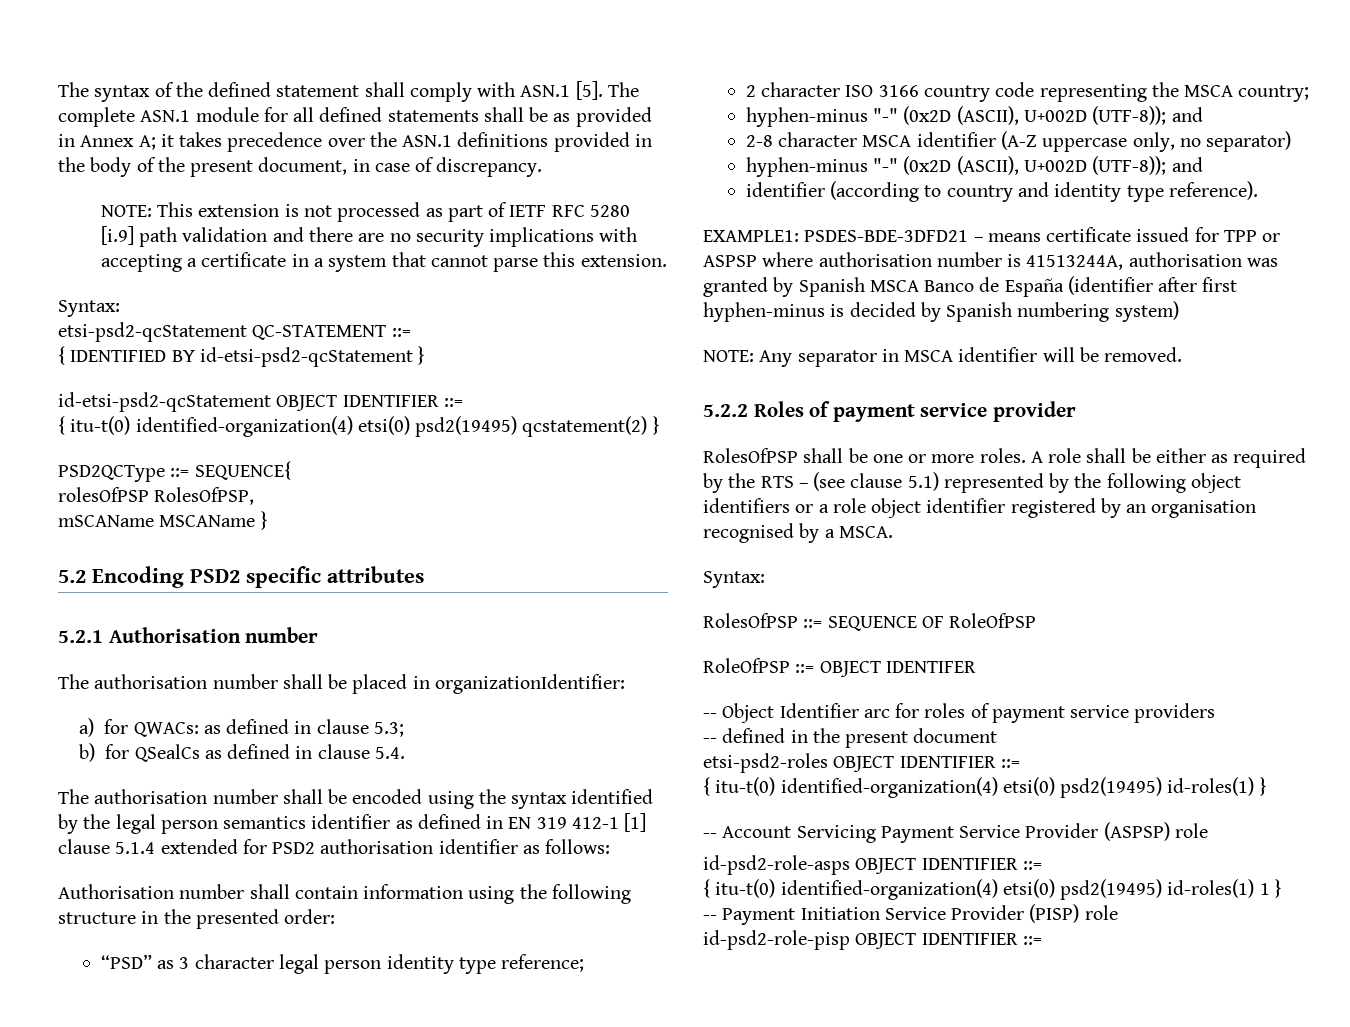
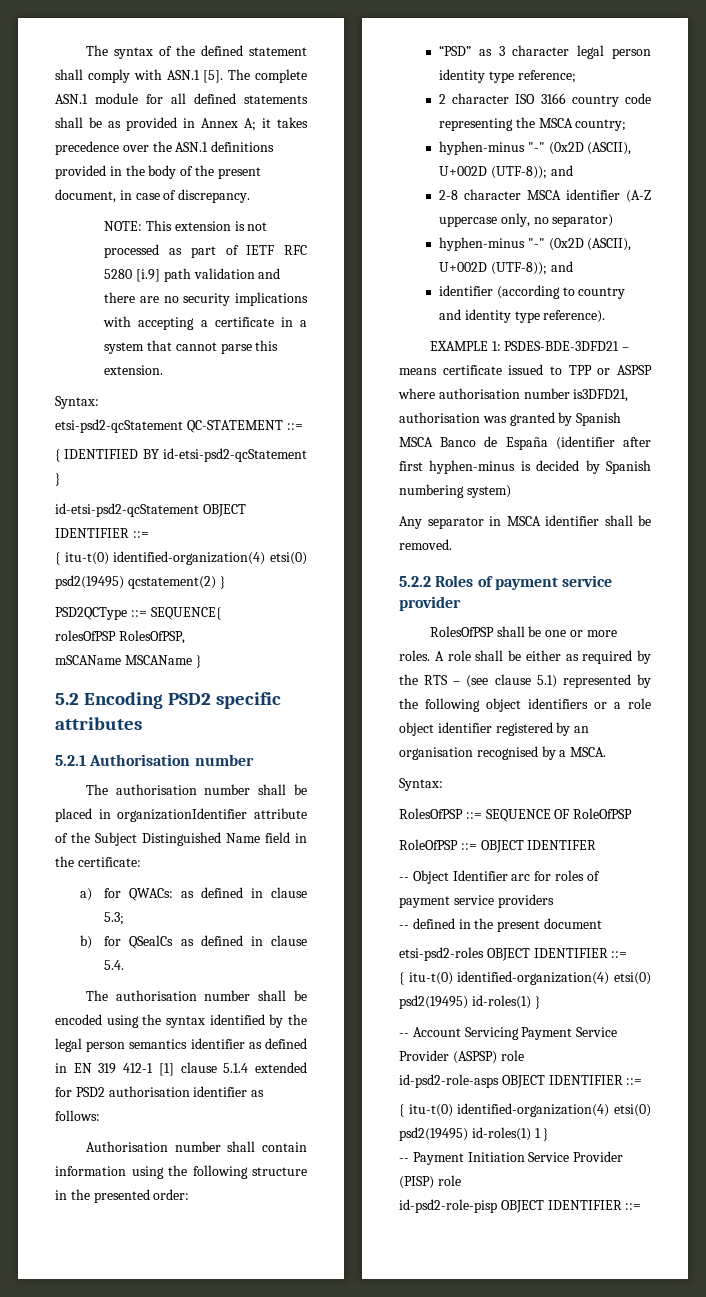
- The authorisation number shall be placed in organizationIdentifier:
+ The authorisation number shall be placed in organizationIdentifier attribute of the Subject Distinguished Name field in the certificate:
- EXAMPLE1: PSDES-BDE-3DFD21 – means certificate issued for TPP or ASPSP where authorisation number is 41513244A, authorisation was granted by Spanish MSCA Banco de España (identifier after first hyphen-minus is decided by Spanish numbering system)
+ EXAMPLE 1: PSDES-BDE-3DFD21 – means certificate issued to TPP or ASPSP where authorisation number is3DFD21, authorisation was granted by Spanish MSCA Banco de España (identifier after first hyphen-minus is decided by Spanish numbering system)
- NOTE: Any separator in MSCA identifier will be removed.
+ Any separator in MSCA identifier shall be removed.

